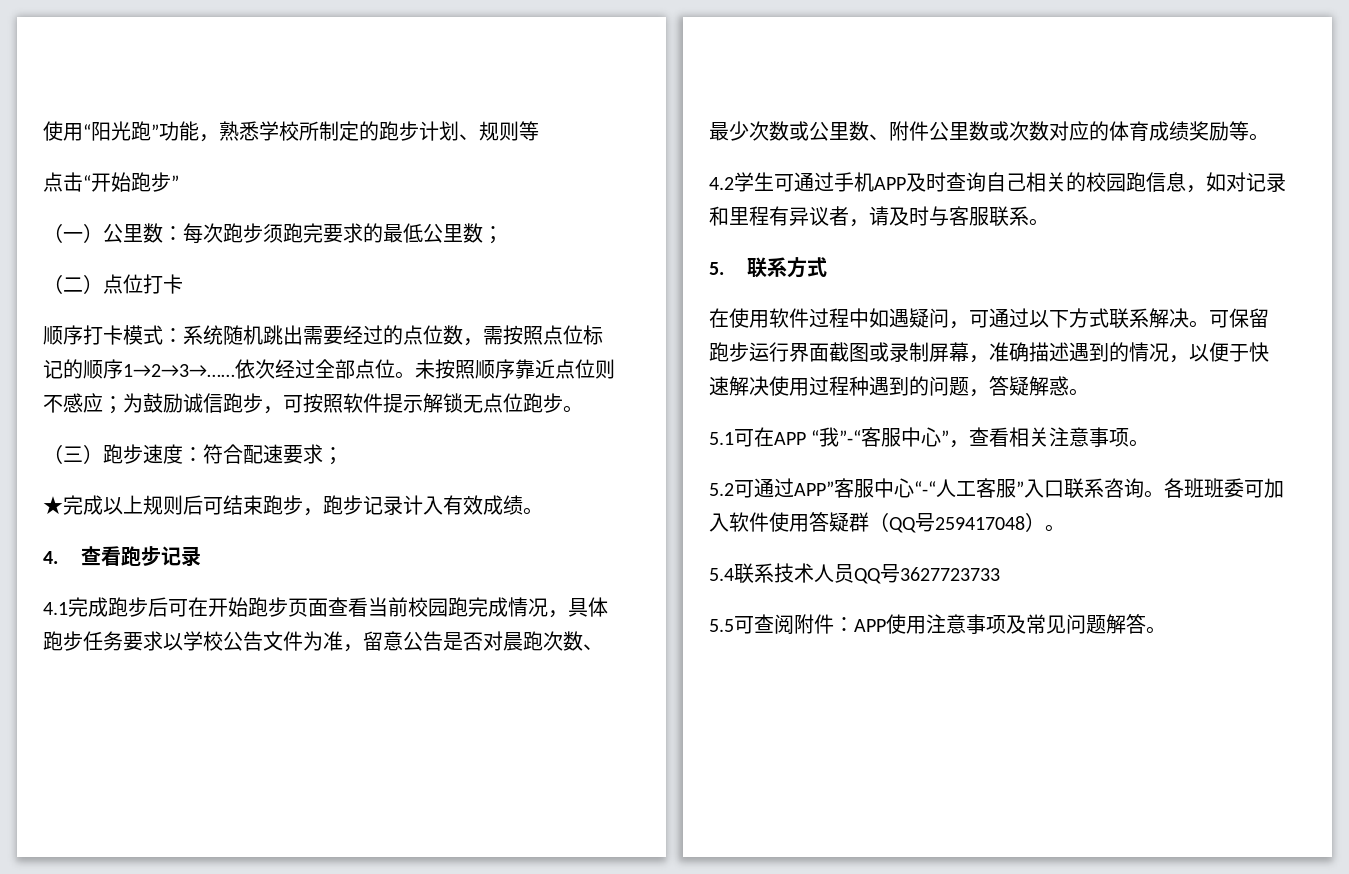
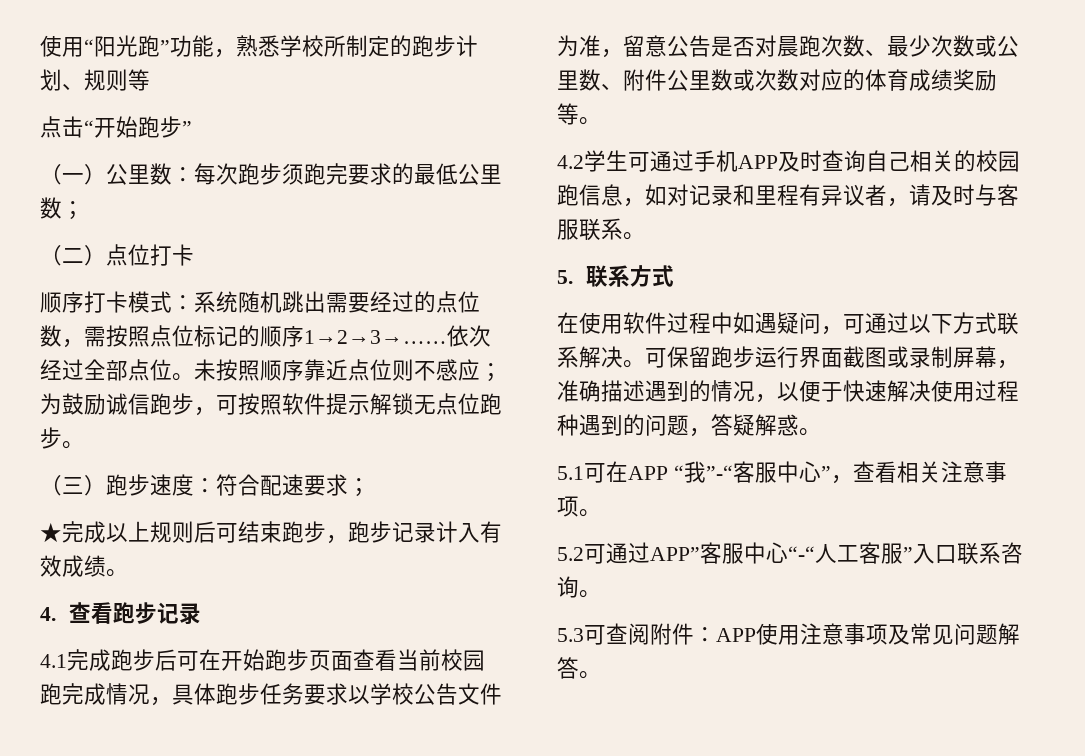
- 5.2可通过APP”客服中心“-“人工客服”入口联系咨询。各班班委可加入软件使用答疑群（QQ号259417048）。
- 5.4联系技术人员QQ号3627723733
- 5.5可查阅附件：APP使用注意事项及常见问题解答。
+ 5.2可通过APP”客服中心“-“人工客服”入口联系咨询。
+ 5.3可查阅附件：APP使用注意事项及常见问题解答。

